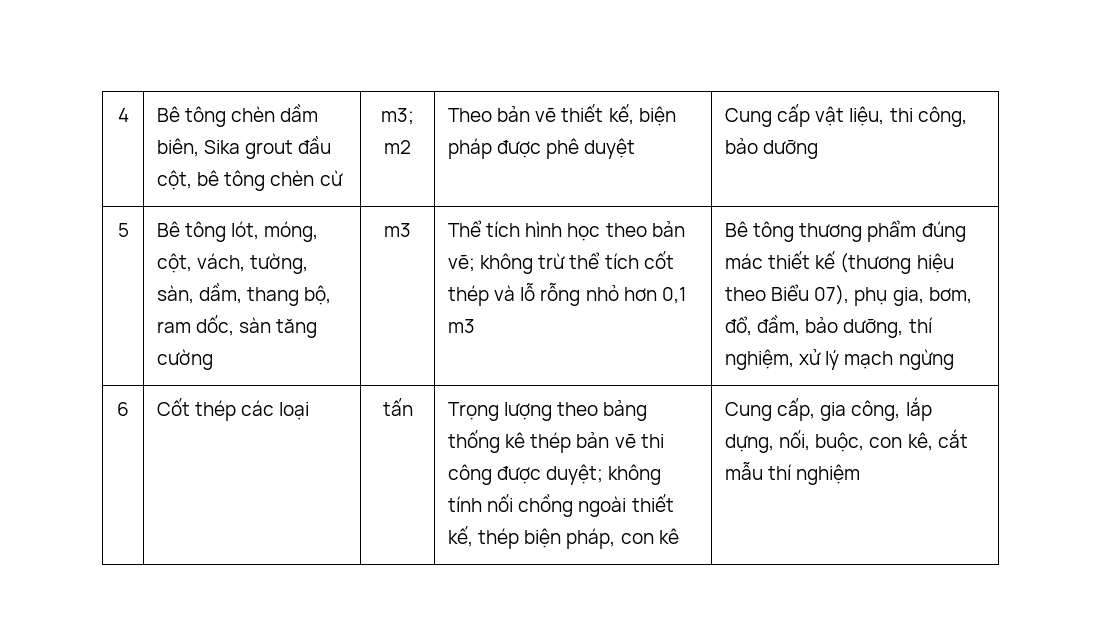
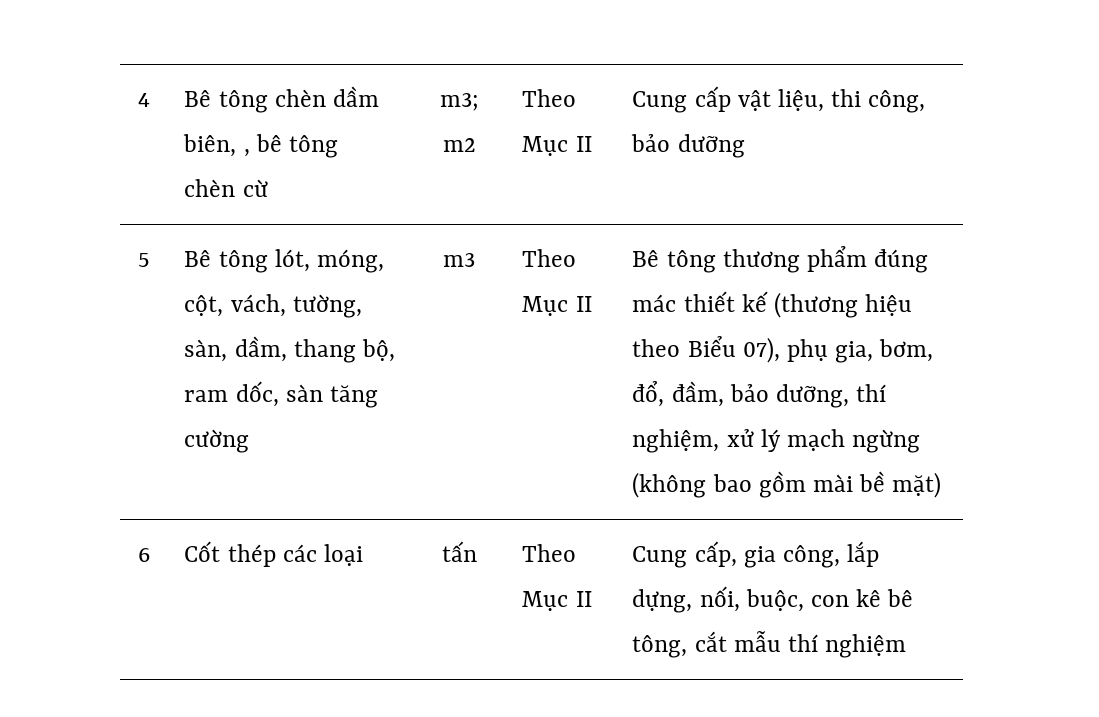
- 4 | Bê tông chèn dầm biên, Sika grout đầu cột, bê tông chèn cừ | m3; m2 | Theo bản vẽ thiết kế, biện pháp được phê duyệt | Cung cấp vật liệu, thi công, bảo dưỡng
+ 4 | Bê tông chèn dầm biên, , bê tông chèn cừ | m3; m2 | Theo Mục II | Cung cấp vật liệu, thi công, bảo dưỡng
- m3 | Thể tích hình học theo bản vẽ; không trừ thể tích cốt thép và lỗ rỗng nhỏ hơn 0,1 m3
+ m3 | Theo Mục II
- Bê tông thương phẩm đúng mác thiết kế (thương hiệu theo Biểu 07), phụ gia, bơm, đổ, đầm, bảo dưỡng, thí nghiệm, xử lý mạch ngừng
+ Bê tông thương phẩm đúng mác thiết kế (thương hiệu theo Biểu 07), phụ gia, bơm, đổ, đầm, bảo dưỡng, thí nghiệm, xử lý mạch ngừng (không bao gồm mài bề mặt)
- tấn | Trọng lượng theo bảng thống kê thép bản vẽ thi công được duyệt; không tính nối chồng ngoài thiết kế, thép biện pháp, con kê
+ tấn | Theo Mục II
- Cung cấp, gia công, lắp dựng, nối, buộc, con kê, cắt mẫu thí nghiệm
+ Cung cấp, gia công, lắp dựng, nối, buộc, con kê bê tông, cắt mẫu thí nghiệm

